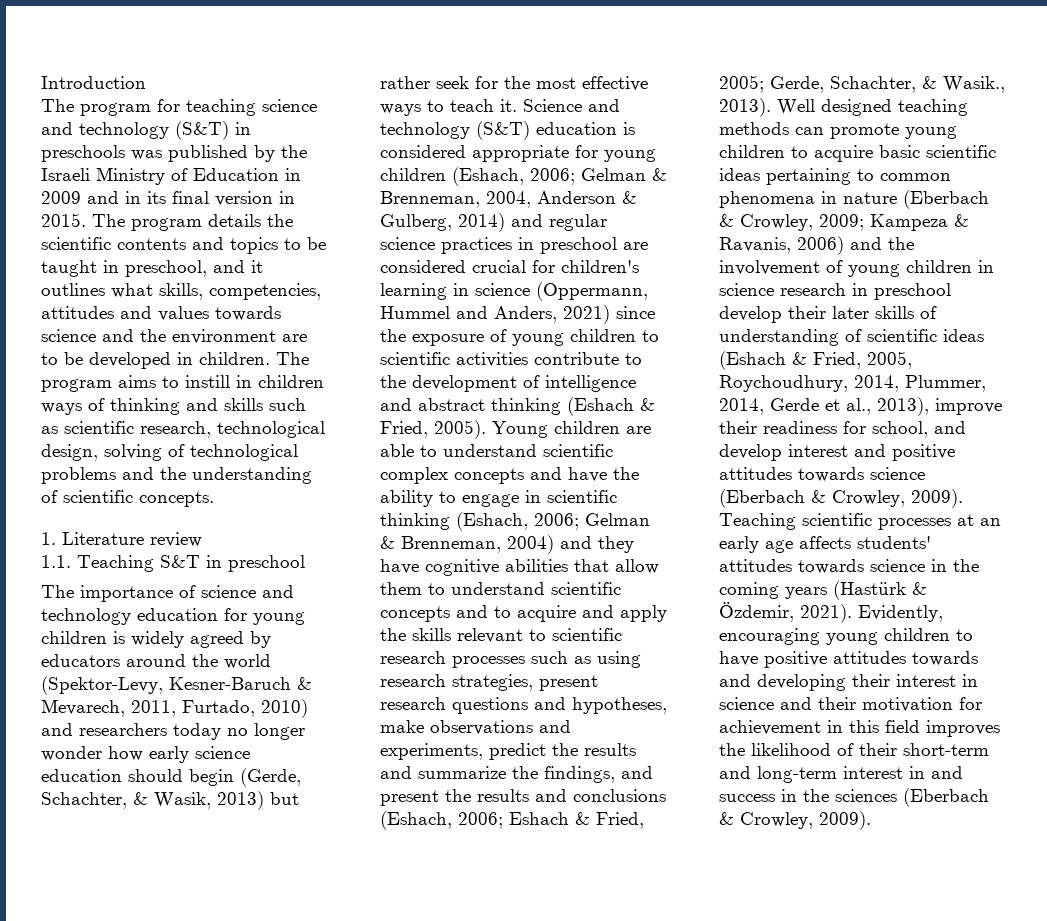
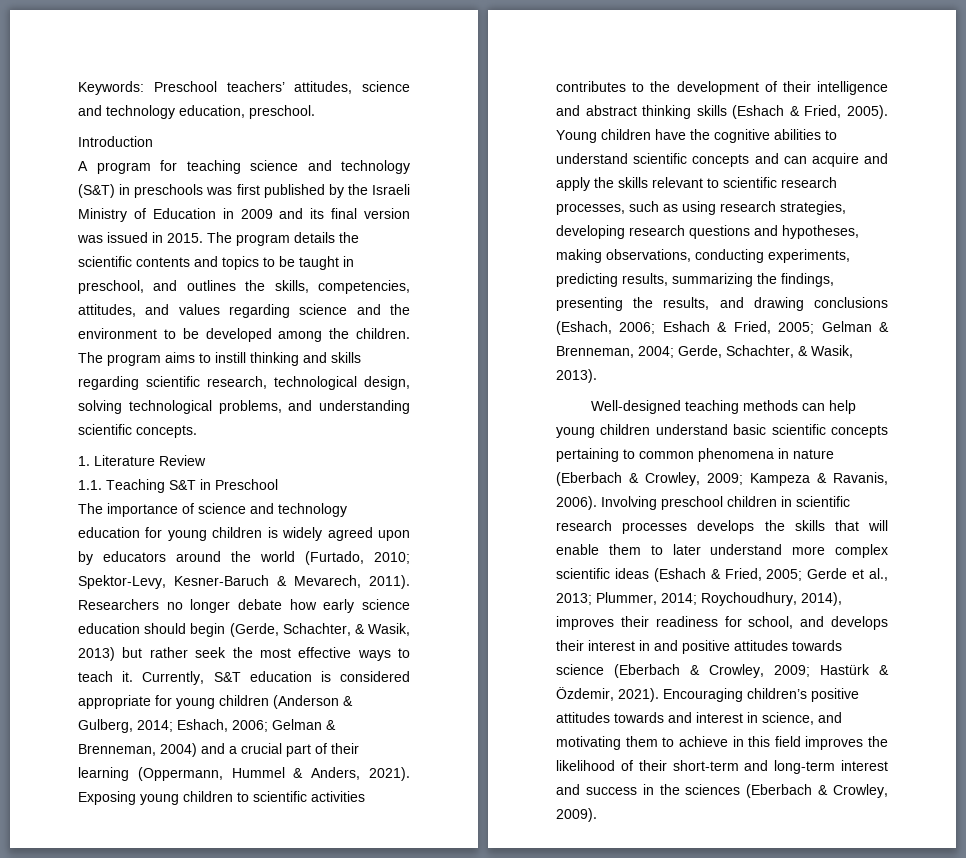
+ Keywords: Preschool teachers’ attitudes, science and technology education, preschool.
- The program for teaching science and technology (S&T) in preschools was published by the Israeli Ministry of Education in 2009 and in its final version in 2015.
+ A program for teaching science and technology (S&T) in preschools was first published by the Israeli Ministry of Education in 2009 and its final version was issued in 2015.
- The program details the scientific contents and topics to be taught in preschool, and it outlines what skills, competencies, attitudes and values towards science and the environment are to be developed in children.
+ The program details the scientific contents and topics to be taught in preschool, and outlines the skills, competencies, attitudes, and values regarding science and the environment to be developed among the children.
- The program aims to instill in children ways of thinking and skills such as scientific research, technological design, solving of technological problems and the understanding of scientific concepts.
+ The program aims to instill thinking and skills regarding scientific research, technological design, solving technological problems, and understanding scientific concepts.
- 1. Literature review
+ 1. Literature Review
- 1.1. Teaching S&T in preschool
+ 1.1. Teaching S&T in Preschool
- The importance of science and technology education for young children is widely agreed by educators around the world (Spektor-Levy, Kesner-Baruch & Mevarech, 2011, Furtado, 2010) and researchers today no longer wonder how early science education should begin (Gerde, Schachter, & Wasik, 2013) but rather seek for the most effective ways to teach it.
+ The importance of science and technology education for young children is widely agreed upon by educators around the world (Furtado, 2010; Spektor-Levy, Kesner-Baruch & Mevarech, 2011). Researchers no longer debate how early science education should begin (Gerde, Schachter, & Wasik, 2013) but rather seek the most effective ways to teach it.
- Science and technology (S&T) education is considered appropriate for young children (Eshach, 2006; Gelman & Brenneman, 2004, Anderson & Gulberg, 2014) and regular science practices in preschool are considered crucial for children's learning in science (Oppermann, Hummel and Anders, 2021) since the exposure of young children to scientific activities contribute to the development of intelligence and abstract thinking (Eshach & Fried, 2005).
+ Currently, S&T education is considered appropriate for young children (Anderson & Gulberg, 2014; Eshach, 2006; Gelman & Brenneman, 2004) and a crucial part of their learning (Oppermann, Hummel & Anders, 2021). Exposing young children to scientific activities contributes to the development of their intelligence and abstract thinking skills (Eshach & Fried, 2005).
- Young children are able to understand scientific complex concepts and have the ability to engage in scientific thinking (Eshach, 2006; Gelman & Brenneman, 2004) and they have cognitive abilities that allow them to understand scientific concepts and to acquire and apply the skills relevant to scientific research processes such as using research strategies, present research questions and hypotheses, make observations and experiments, predict the results and summarize the findings, and present the results and conclusions (Eshach, 2006;
+ Young children have the cognitive abilities to understand scientific concepts and can acquire and apply the skills relevant to scientific research processes, such as using research strategies, developing research questions and hypotheses, making observations, conducting experiments, predicting results, summarizing the findings, presenting the results, and drawing conclusions (Eshach, 2006;
+ Gelman & Brenneman, 2004;
- Gerde, Schachter, & Wasik., 2013). Well designed teaching methods can promote young children to acquire basic scientific ideas pertaining to common phenomena in nature (Eberbach & Crowley, 2009;
+ Gerde, Schachter, & Wasik, 2013).
+ Well-designed teaching methods can help young children understand basic scientific concepts pertaining to common phenomena in nature (Eberbach & Crowley, 2009;
- Kampeza & Ravanis, 2006) and the involvement of young children in science research in preschool develop their later skills of understanding of scientific ideas (Eshach & Fried, 2005, Roychoudhury, 2014, Plummer, 2014, Gerde et al., 2013), improve their readiness for school, and develop interest and positive attitudes towards science (Eberbach & Crowley, 2009). Teaching scientific processes at an early age affects students' attitudes towards science in the coming years (Hastürk & Özdemir, 2021). Evidently, encouraging young children to have positive attitudes towards and developing their interest in science and their motivation for achievement in this field improves the likelihood of their short-term and long-term interest in and success in the sciences (Eberbach & Crowley, 2009).
+ Kampeza & Ravanis, 2006). Involving preschool children in scientific research processes develops the skills that will enable them to later understand more complex scientific ideas (Eshach & Fried, 2005; Gerde et al., 2013; Plummer, 2014; Roychoudhury, 2014), improves their readiness for school, and develops their interest in and positive attitudes towards science (Eberbach & Crowley, 2009; Hastürk & Özdemir, 2021). Encouraging children’s positive attitudes towards and interest in science, and motivating them to achieve in this field improves the likelihood of their short-term and long-term interest and success in the sciences (Eberbach & Crowley, 2009).

